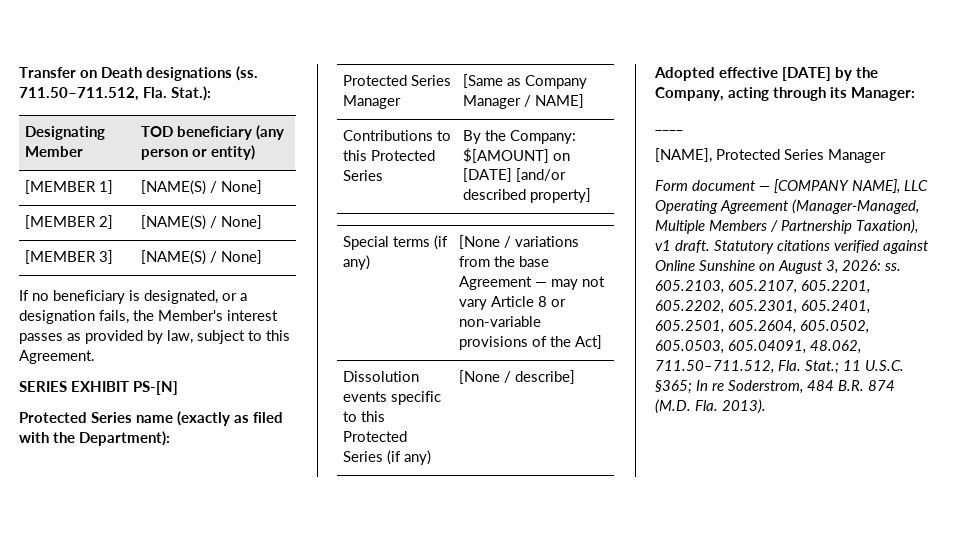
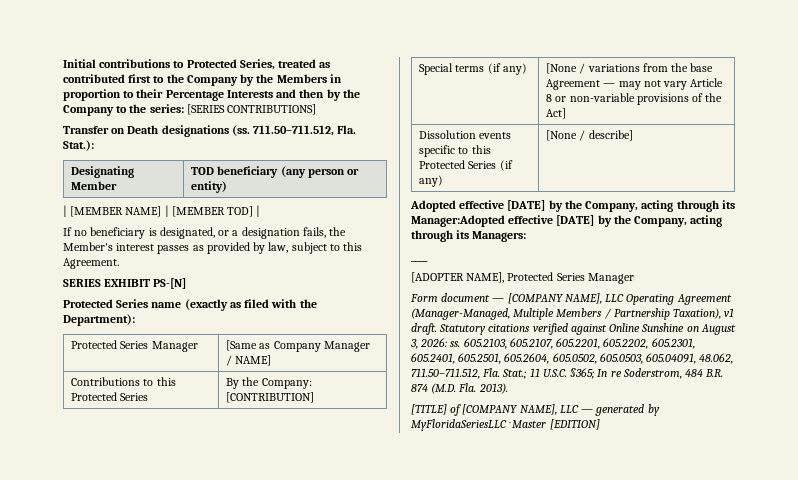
+ Initial contributions to Protected Series, treated as contributed first to the Company by the Members in proportion to their Percentage Interests and then by the Company to the series: [SERIES CONTRIBUTIONS]
- [MEMBER 1] | [NAME(S) / None]
- [MEMBER 2] | [NAME(S) / None]
- [MEMBER 3] | [NAME(S) / None]
+ | [MEMBER NAME] | [MEMBER TOD] |
- Contributions to this Protected Series | By the Company: $[AMOUNT] on [DATE] [and/or described property]
+ Contributions to this Protected Series | By the Company: [CONTRIBUTION]
- Adopted effective [DATE] by the Company, acting through its Manager:
+ Adopted effective [DATE] by the Company, acting through its Manager:Adopted effective [DATE] by the Company, acting through its Managers:
- [NAME], Protected Series Manager
+ [ADOPTER NAME], Protected Series Manager
+ [TITLE] of [COMPANY NAME], LLC — generated by MyFloridaSeriesLLC · Master [EDITION]

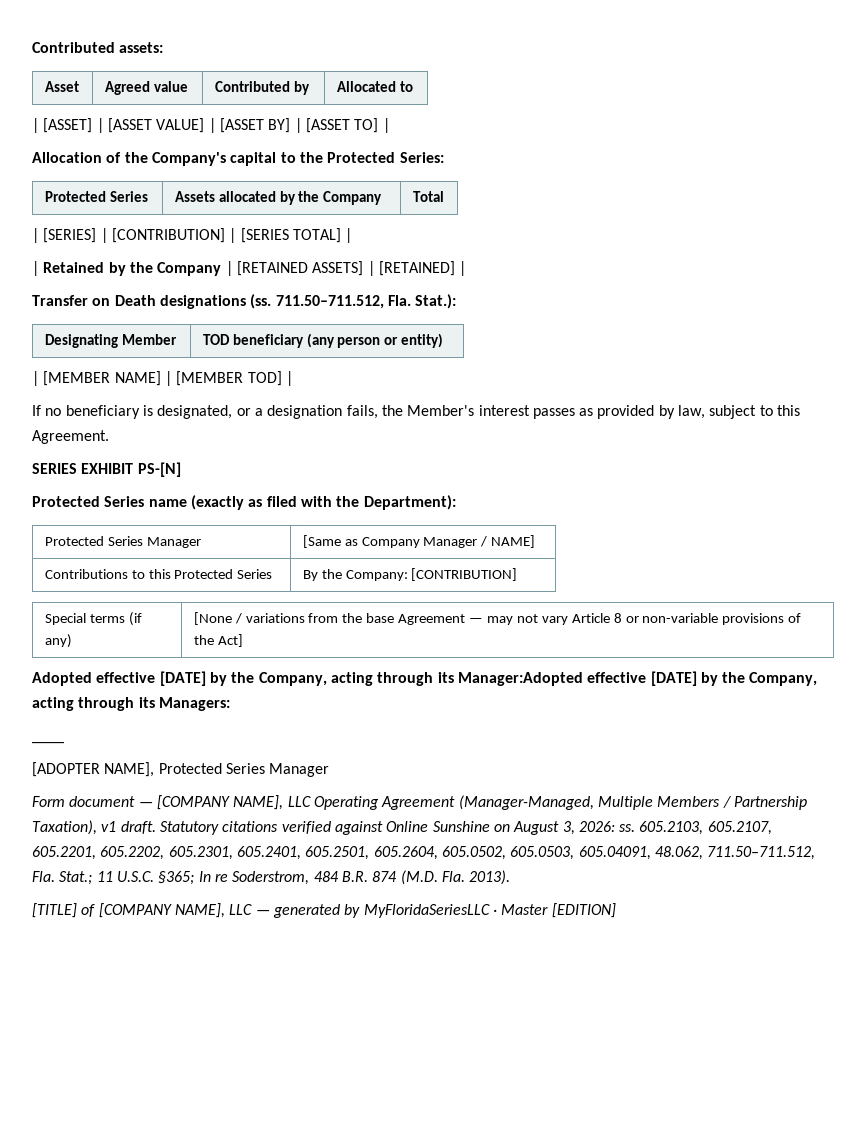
- Initial contributions to Protected Series, treated as contributed first to the Company by the Members in proportion to their Percentage Interests and then by the Company to the series: [SERIES CONTRIBUTIONS]
+ Contributed assets:
+ Asset | Agreed value | Contributed by | Allocated to
+ | [ASSET] | [ASSET VALUE] | [ASSET BY] | [ASSET TO] |
+ Allocation of the Company's capital to the Protected Series:
+ Protected Series | Assets allocated by the Company | Total
+ | [SERIES] | [CONTRIBUTION] | [SERIES TOTAL] |
+ | Retained by the Company | [RETAINED ASSETS] | [RETAINED] |
- Dissolution events specific to this Protected Series (if any) | [None / describe]

